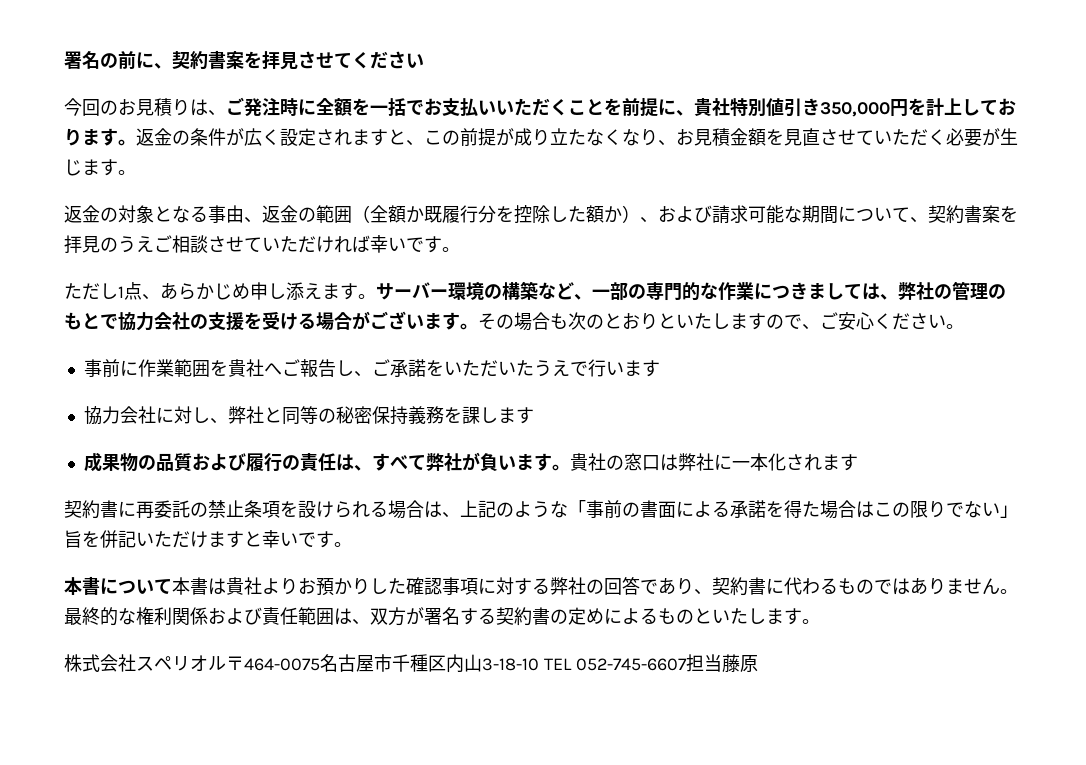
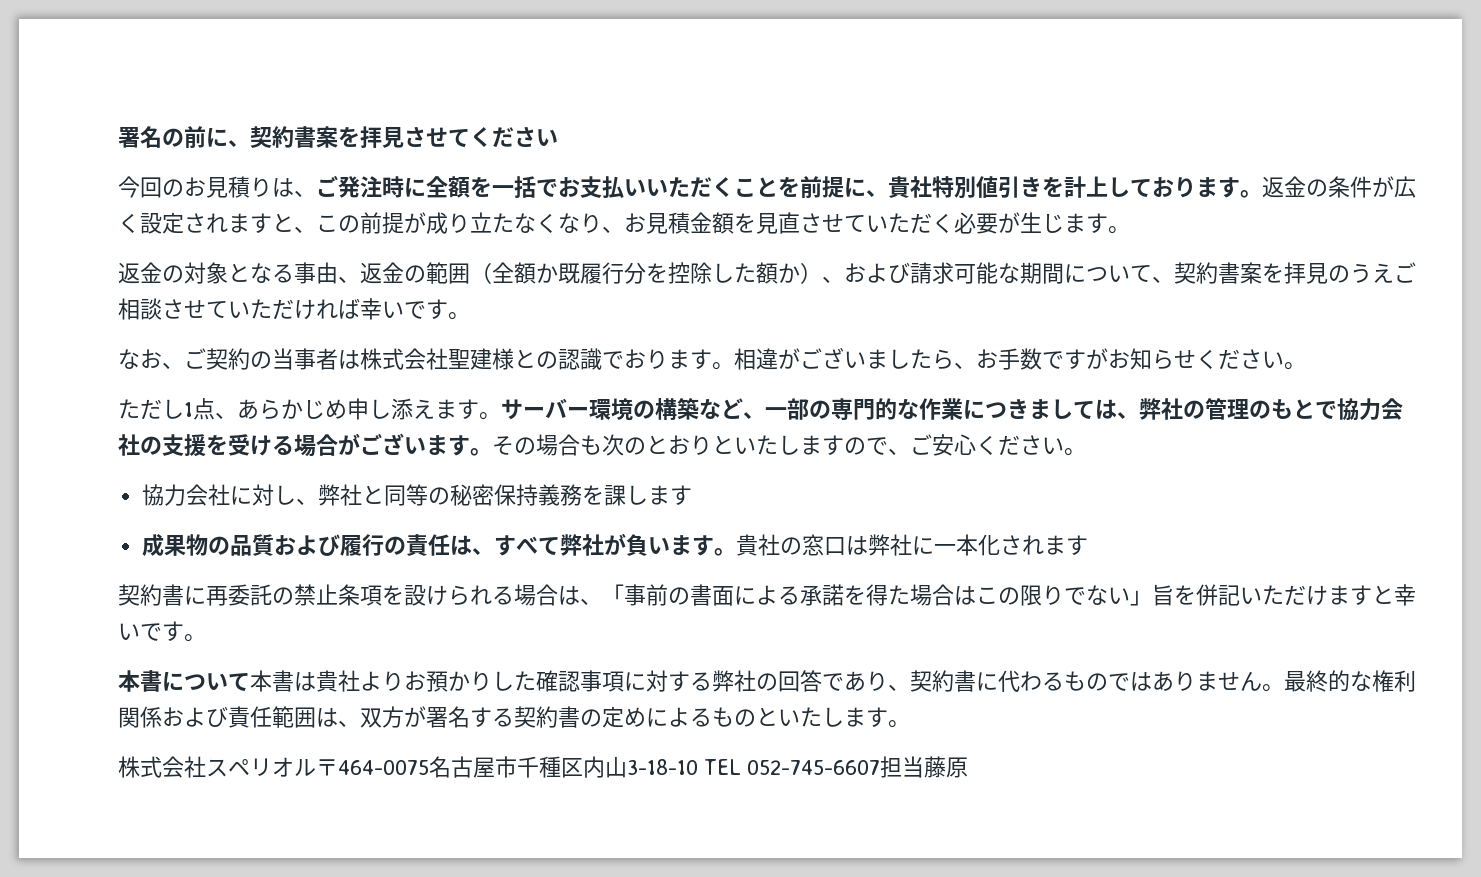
- 今回のお見積りは、ご発注時に全額を一括でお支払いいただくことを前提に、貴社特別値引き350,000円を計上しております。
+ 今回のお見積りは、ご発注時に全額を一括でお支払いいただくことを前提に、貴社特別値引きを計上しております。
+ なお、ご契約の当事者は株式会社聖建様との認識でおります。相違がございましたら、お手数ですがお知らせください。
- 事前に作業範囲を貴社へご報告し、ご承諾をいただいたうえで行います
- 契約書に再委託の禁止条項を設けられる場合は、上記のような「事前の書面による承諾を得た場合はこの限りでない」旨を併記いただけますと幸いです。
+ 契約書に再委託の禁止条項を設けられる場合は、「事前の書面による承諾を得た場合はこの限りでない」旨を併記いただけますと幸いです。

